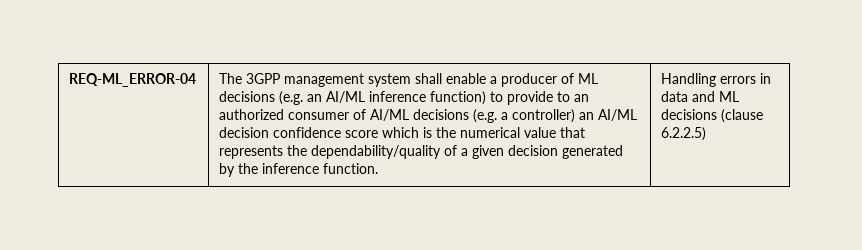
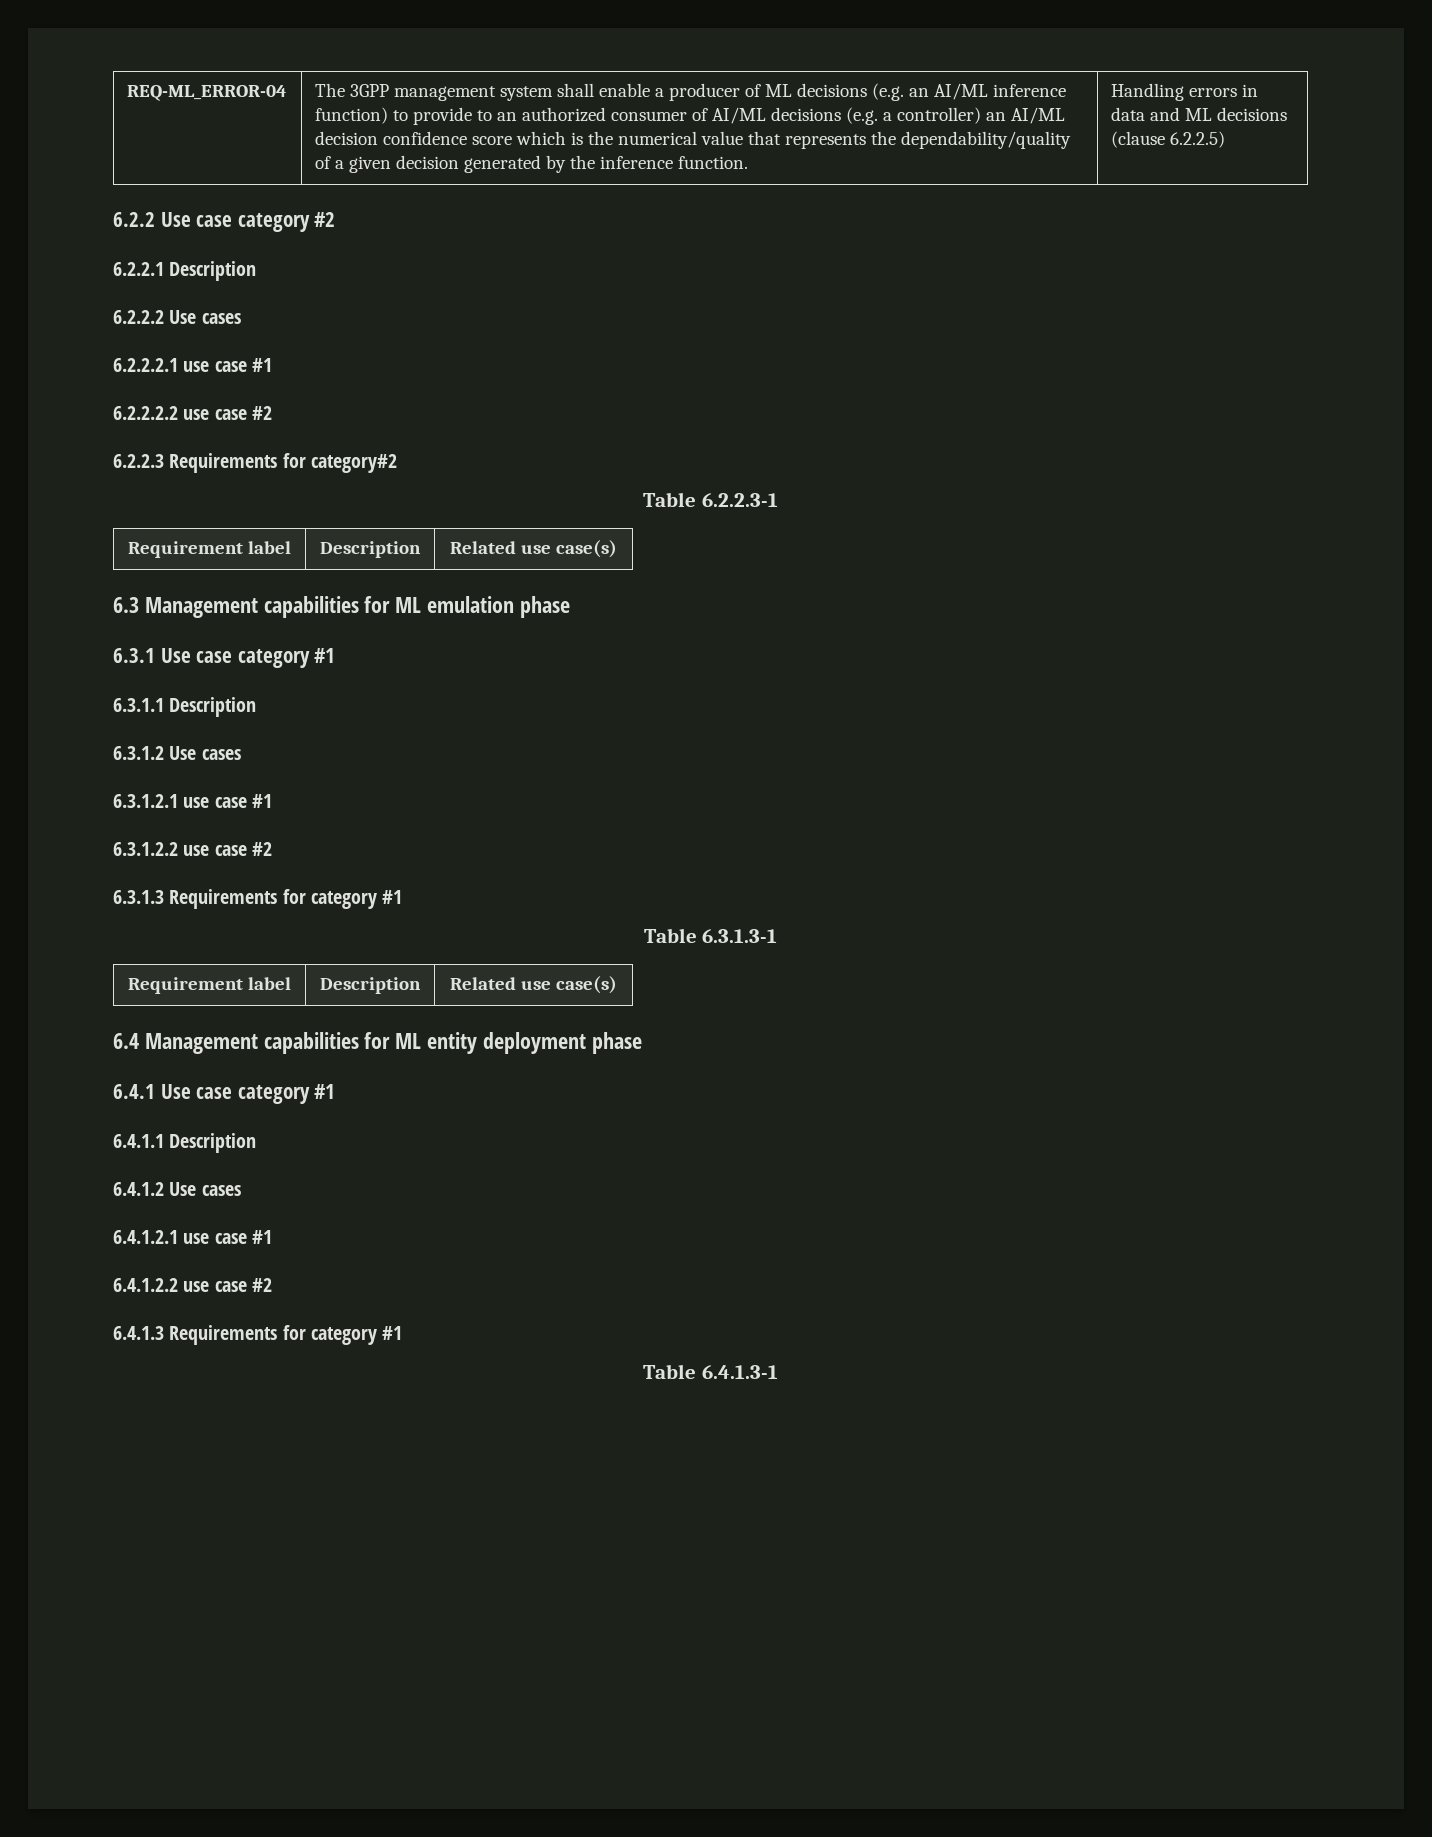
+ 6.2.2 Use case category #2
+ 6.2.2.1 Description
+ 6.2.2.2 Use cases
+ 6.2.2.2.1 use case #1
+ 6.2.2.2.2 use case #2
+ 6.2.2.3 Requirements for category#2
+ Table 6.2.2.3-1
+ Requirement label | Description | Related use case(s)
+ 6.3 Management capabilities for ML emulation phase
+ 6.3.1 Use case category #1
+ 6.3.1.1 Description
+ 6.3.1.2 Use cases
+ 6.3.1.2.1 use case #1
+ 6.3.1.2.2 use case #2
+ 6.3.1.3 Requirements for category #1
+ Table 6.3.1.3-1
+ Requirement label | Description | Related use case(s)
+ 6.4 Management capabilities for ML entity deployment phase
+ 6.4.1 Use case category #1
+ 6.4.1.1 Description
+ 6.4.1.2 Use cases
+ 6.4.1.2.1 use case #1
+ 6.4.1.2.2 use case #2
+ 6.4.1.3 Requirements for category #1
+ Table 6.4.1.3-1

